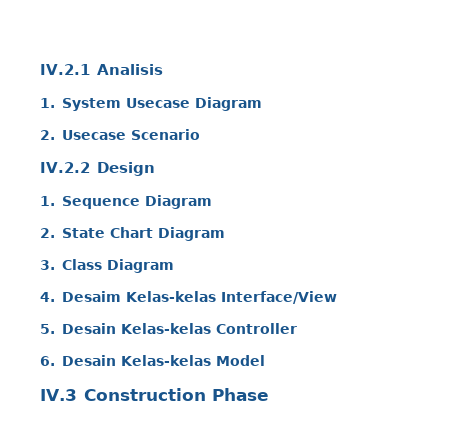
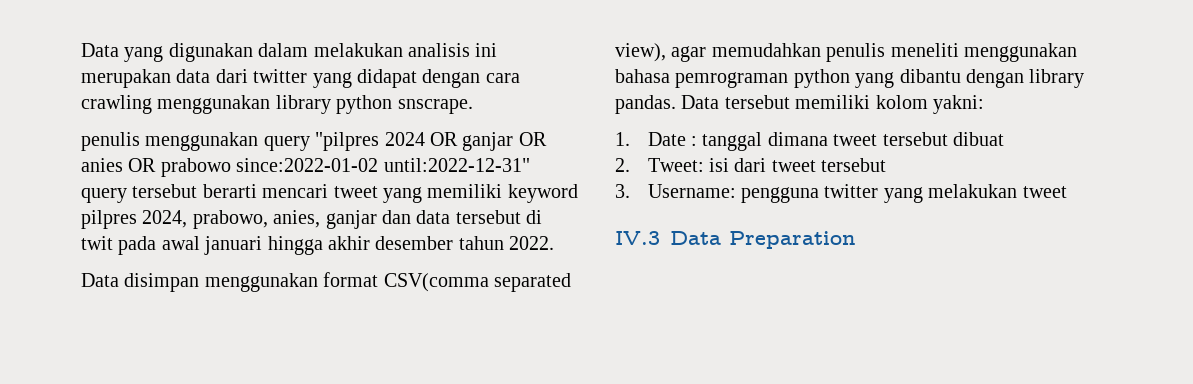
- IV.2.1 Analisis
- 1. System Usecase Diagram
- 2. Usecase Scenario
- IV.2.2 Design
- 1. Sequence Diagram
- 2. State Chart Diagram
- 3. Class Diagram
- 4. Desaim Kelas-kelas Interface/View
- 5. Desain Kelas-kelas Controller
- 6. Desain Kelas-kelas Model
- IV.3 Construction Phase
+ Data yang digunakan dalam melakukan analisis ini merupakan data dari twitter yang didapat dengan cara crawling menggunakan library python snscrape.
+ penulis menggunakan query "pilpres 2024 OR ganjar OR anies OR prabowo since:2022-01-02 until:2022-12-31" query tersebut berarti mencari tweet yang memiliki keyword pilpres 2024, prabowo, anies, ganjar dan data tersebut di twit pada awal januari hingga akhir desember tahun 2022.
+ Data disimpan menggunakan format CSV(comma separated view), agar memudahkan penulis meneliti menggunakan bahasa pemrograman python yang dibantu dengan library pandas. Data tersebut memiliki kolom yakni:
+ 1. Date : tanggal dimana tweet tersebut dibuat
+ 2. Tweet: isi dari tweet tersebut
+ 3. Username: pengguna twitter yang melakukan tweet
+ IV.3 Data Preparation

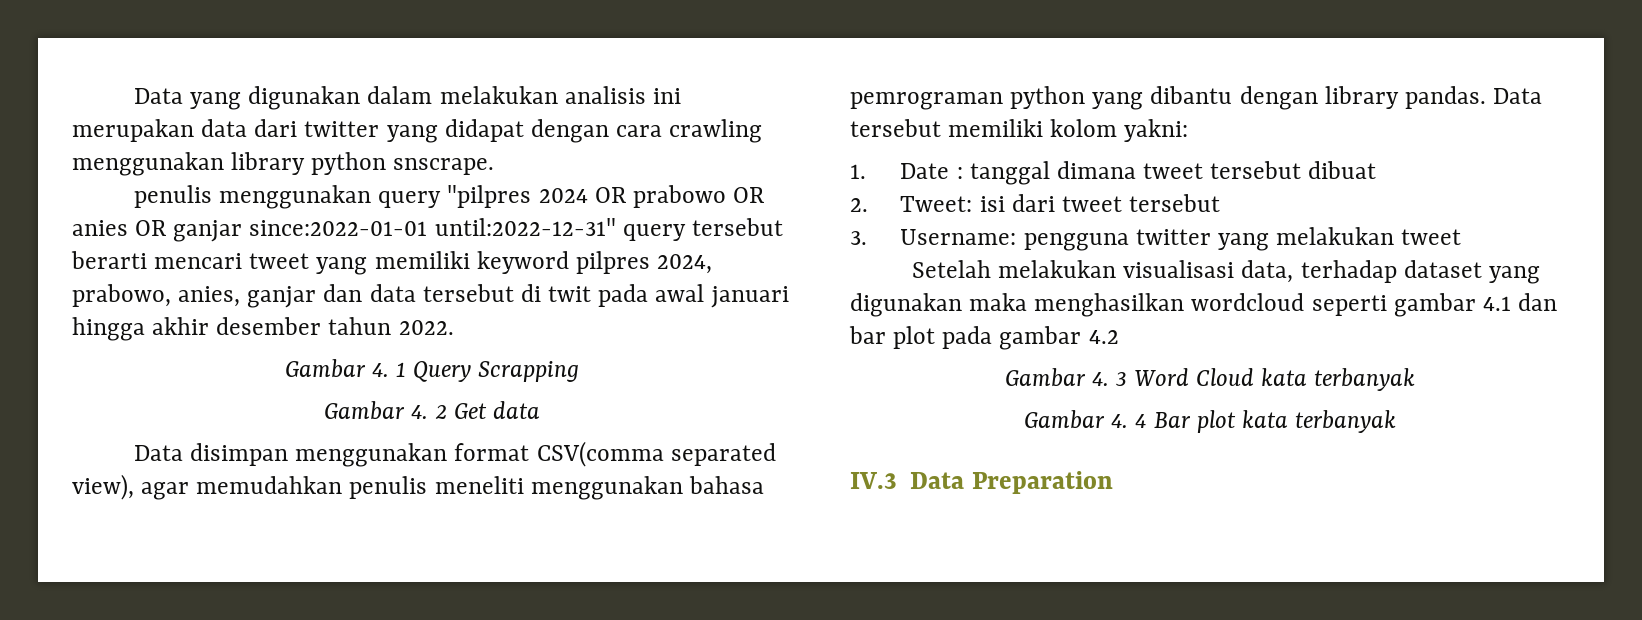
- penulis menggunakan query "pilpres 2024 OR ganjar OR anies OR prabowo since:2022-01-02 until:2022-12-31" query tersebut berarti mencari tweet yang memiliki keyword pilpres 2024, prabowo, anies, ganjar dan data tersebut di twit pada awal januari hingga akhir desember tahun 2022.
+ penulis menggunakan query "pilpres 2024 OR prabowo OR anies OR ganjar since:2022-01-01 until:2022-12-31" query tersebut berarti mencari tweet yang memiliki keyword pilpres 2024, prabowo, anies, ganjar dan data tersebut di twit pada awal januari hingga akhir desember tahun 2022.
+ Gambar 4. 1 Query Scrapping
+ Gambar 4. 2 Get data
+ Setelah melakukan visualisasi data, terhadap dataset yang digunakan maka menghasilkan wordcloud seperti gambar 4.1 dan bar plot pada gambar 4.2
+ Gambar 4. 3 Word Cloud kata terbanyak
+ Gambar 4. 4 Bar plot kata terbanyak

